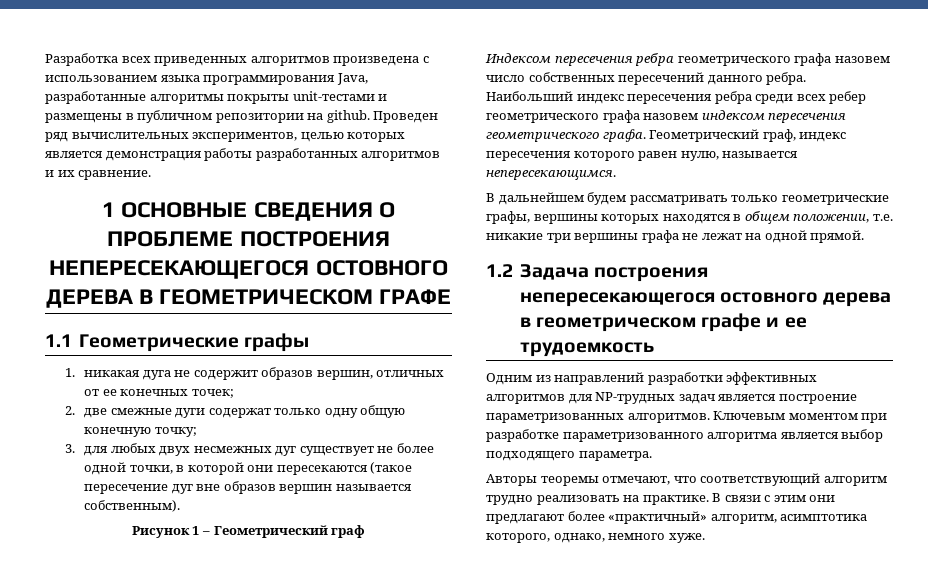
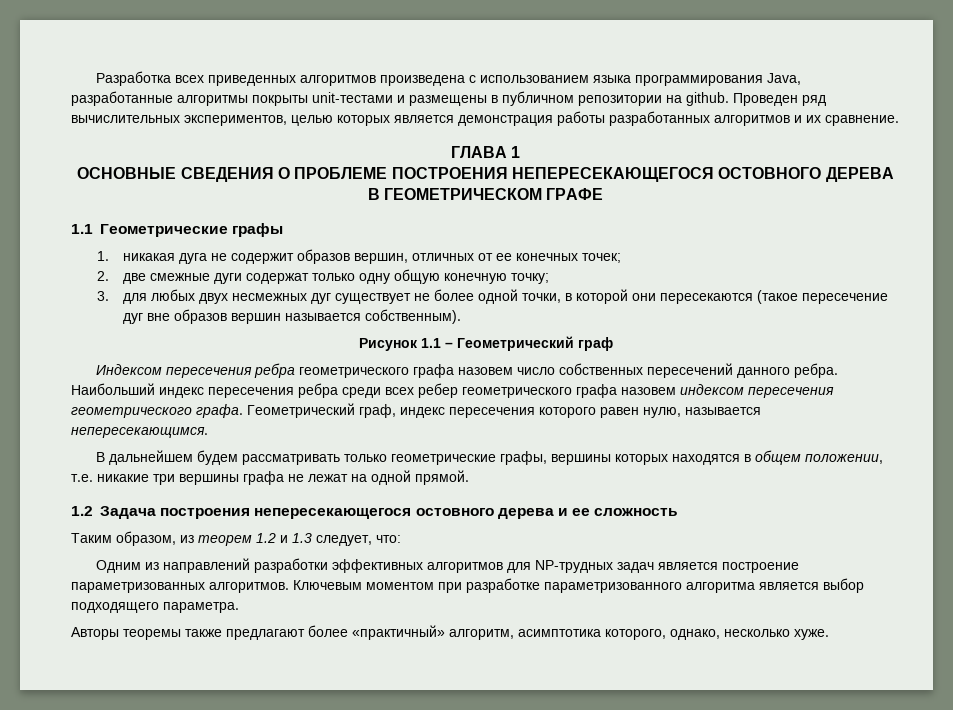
- 1 ОСНОВНЫЕ СВЕДЕНИЯ О ПРОБЛЕМЕ ПОСТРОЕНИЯ НЕПЕРЕСЕКАЮЩЕГОСЯ ОСТОВНОГО ДЕРЕВА В ГЕОМЕТРИЧЕСКОМ ГРАФЕ
+ ГЛАВА 1
+ ОСНОВНЫЕ СВЕДЕНИЯ О ПРОБЛЕМЕ ПОСТРОЕНИЯ НЕПЕРЕСЕКАЮЩЕГОСЯ ОСТОВНОГО ДЕРЕВА В ГЕОМЕТРИЧЕСКОМ ГРАФЕ
- Рисунок 1 – Геометрический граф
+ Рисунок 1.1 – Геометрический граф
- 1.2 Задача построения непересекающегося остовного дерева в геометрическом графе и ее трудоемкость
+ 1.2 Задача построения непересекающегося остовного дерева и ее сложность
+ Таким образом, из теорем 1.2 и 1.3 следует, что:
- Авторы теоремы отмечают, что соответствующий алгоритм трудно реализовать на практике. В связи с этим они предлагают более «практичный» алгоритм, асимптотика которого, однако, немного хуже.
+ Авторы теоремы также предлагают более «практичный» алгоритм, асимптотика которого, однако, несколько хуже.

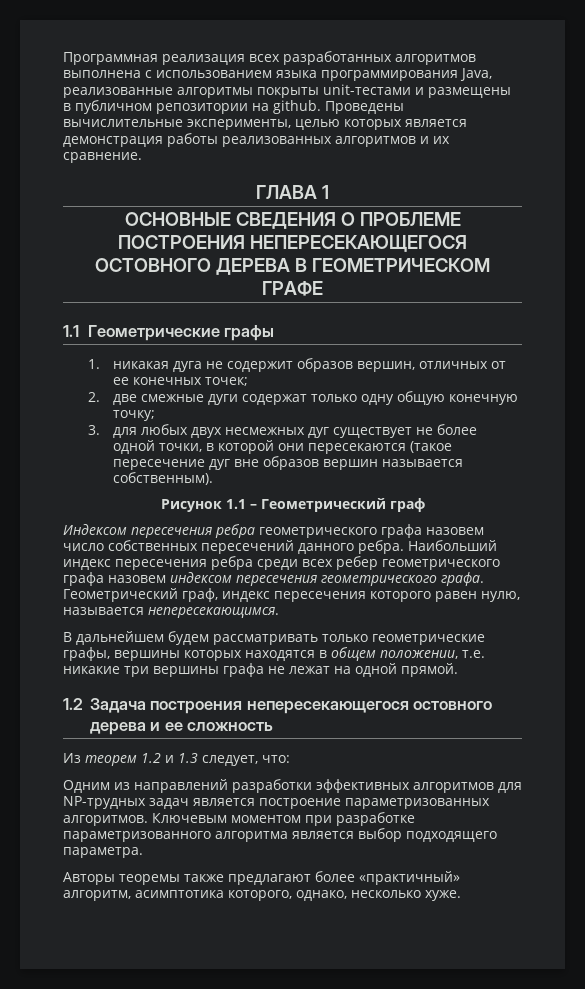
- Разработка всех приведенных алгоритмов произведена с использованием языка программирования Java, разработанные алгоритмы покрыты unit-тестами и размещены в публичном репозитории на github.
+ Программная реализация всех разработанных алгоритмов выполнена с использованием языка программирования Java, реализованные алгоритмы покрыты unit-тестами и размещены в публичном репозитории на github.
- Проведен ряд вычислительных экспериментов, целью которых является демонстрация работы разработанных алгоритмов и их сравнение.
+ Проведены вычислительные эксперименты, целью которых является демонстрация работы реализованных алгоритмов и их сравнение.
- Таким образом, из теорем 1.2 и 1.3 следует, что:
+ Из теорем 1.2 и 1.3 следует, что:

